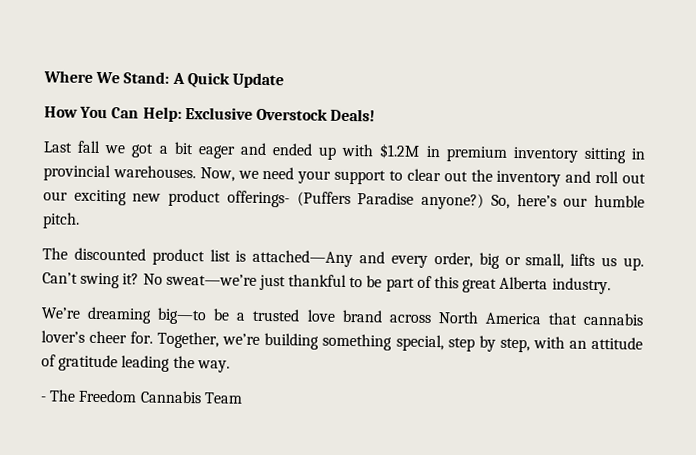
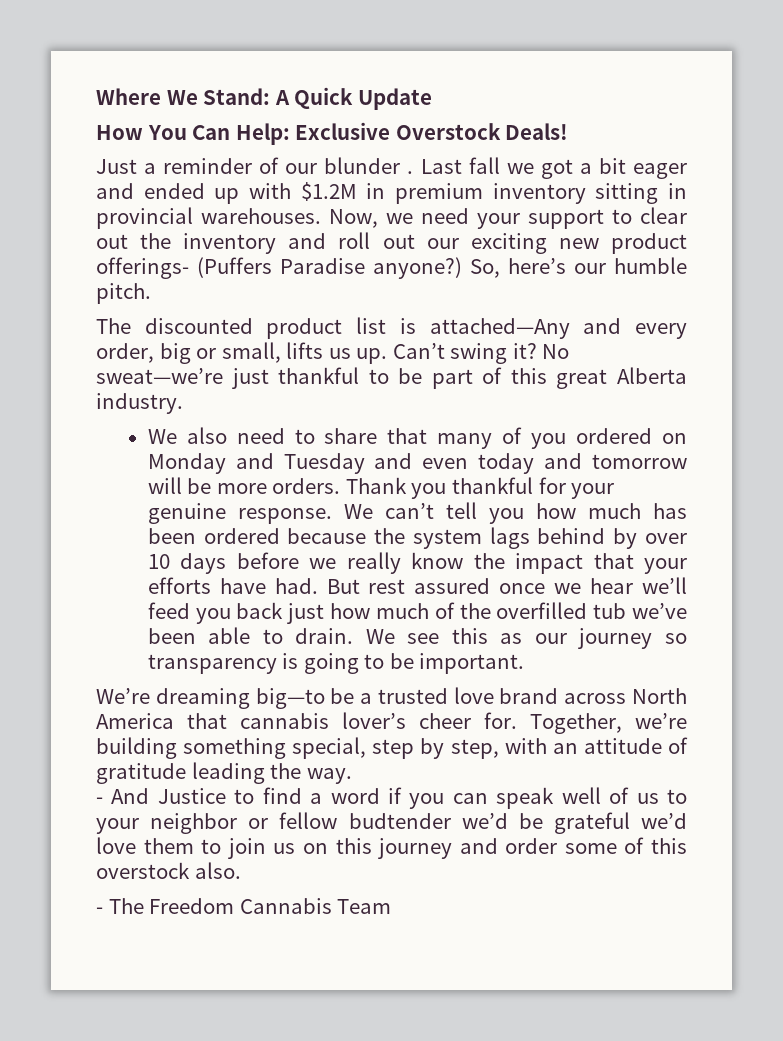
+ Just a reminder of our blunder .
+ We also need to share that many of you ordered on Monday and Tuesday and even today and tomorrow will be more orders. Thank you thankful for your genuine response. We can’t tell you how much has been ordered because the system lags behind by over 10 days before we really know the impact that your efforts have had. But rest assured once we hear we’ll feed you back just how much of the overfilled tub we’ve been able to drain. We see this as our journey so transparency is going to be important.
+ - And Justice to find a word if you can speak well of us to your neighbor or fellow budtender we’d be grateful we’d love them to join us on this journey and order some of this overstock also.

